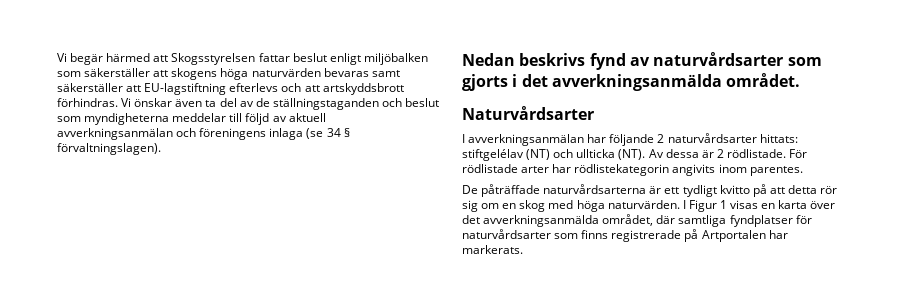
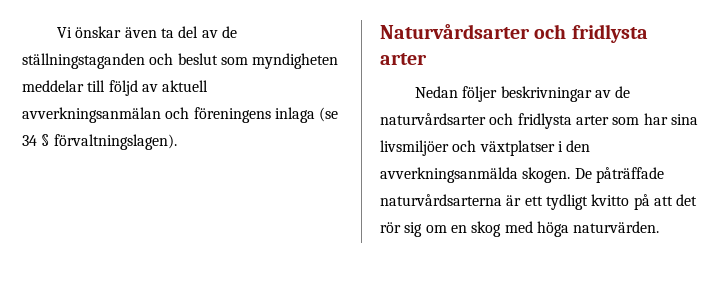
- Vi begär härmed att Skogsstyrelsen fattar beslut enligt miljöbalken som säkerställer att skogens höga naturvärden bevaras samt säkerställer att EU-lagstiftning efterlevs och att artskyddsbrott förhindras. Vi önskar även ta del av de ställningstaganden och beslut som myndigheterna meddelar till följd av aktuell avverkningsanmälan och föreningens inlaga (se 34 § förvaltningslagen).
+ Vi önskar även ta del av de ställningstaganden och beslut som myndigheten meddelar till följd av aktuell avverkningsanmälan och föreningens inlaga (se 34 § förvaltningslagen).
- Nedan beskrivs fynd av naturvårdsarter som gjorts i det avverkningsanmälda området.
- Naturvårdsarter
- I avverkningsanmälan har följande 2 naturvårdsarter hittats: stiftgelélav (NT) och ullticka (NT). Av dessa är 2 rödlistade. För rödlistade arter har rödlistekategorin angivits inom parentes.
- De påträffade naturvårdsarterna är ett tydligt kvitto på att detta rör sig om en skog med höga naturvärden. I Figur 1 visas en karta över det avverkningsanmälda området, där samtliga fyndplatser för naturvårdsarter som finns registrerade på Artportalen har markerats.
+ Naturvårdsarter och fridlysta arter
+ Nedan följer beskrivningar av de naturvårdsarter och fridlysta arter som har sina livsmiljöer och växtplatser i den avverkningsanmälda skogen. De påträffade naturvårdsarterna är ett tydligt kvitto på att det rör sig om en skog med höga naturvärden.

